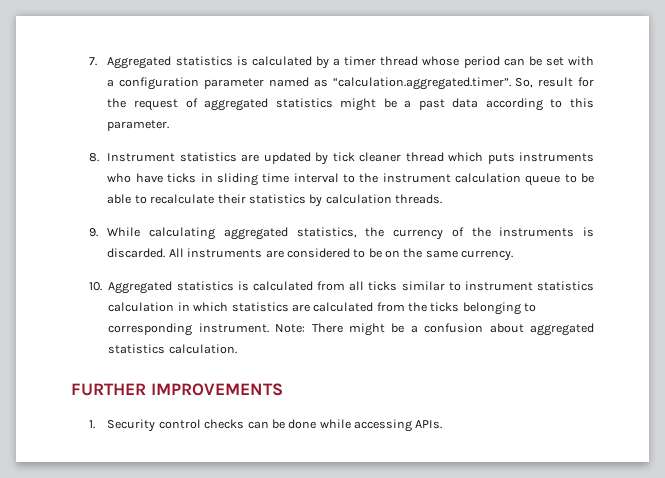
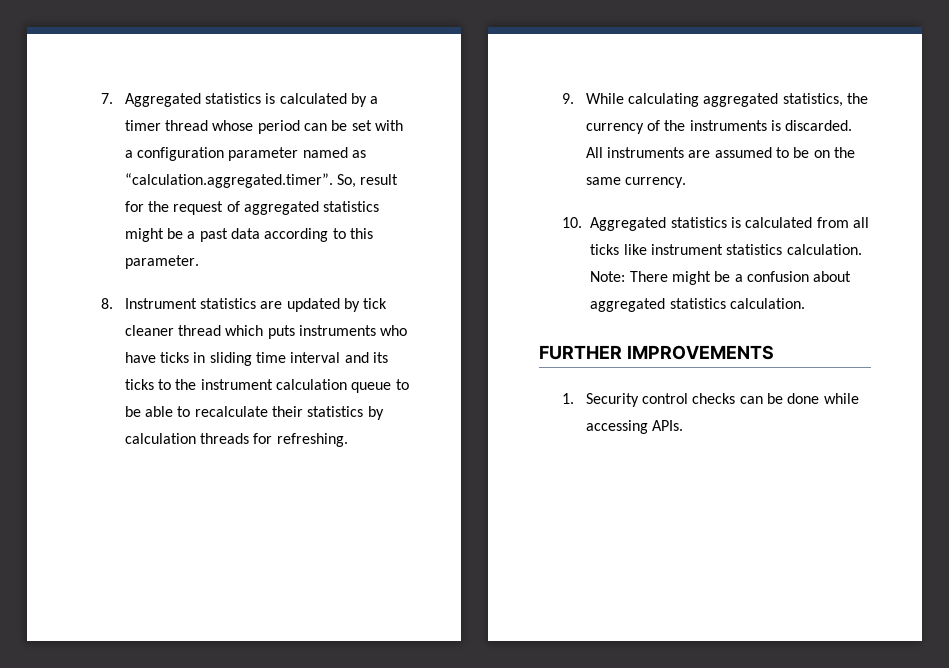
- 8. Instrument statistics are updated by tick cleaner thread which puts instruments who have ticks in sliding time interval to the instrument calculation queue to be able to recalculate their statistics by calculation threads.
+ 8. Instrument statistics are updated by tick cleaner thread which puts instruments who have ticks in sliding time interval and its ticks to the instrument calculation queue to be able to recalculate their statistics by calculation threads for refreshing.
- All instruments are considered to be on the same currency.
+ All instruments are assumed to be on the same currency.
- 10. Aggregated statistics is calculated from all ticks similar to instrument statistics calculation in which statistics are calculated from the ticks belonging to corresponding instrument.
+ 10. Aggregated statistics is calculated from all ticks like instrument statistics calculation.

